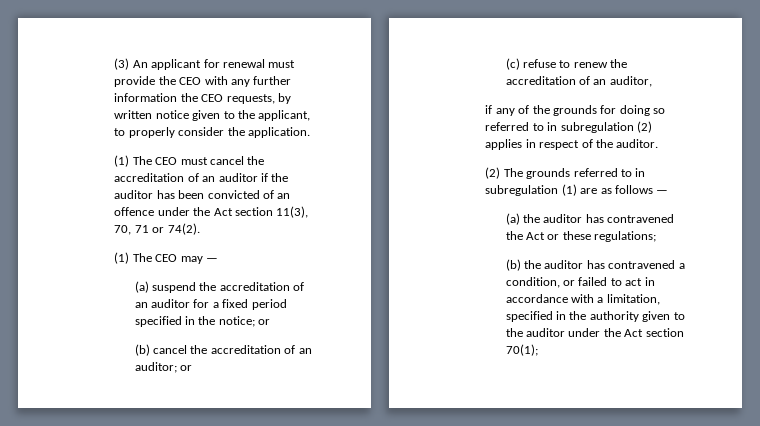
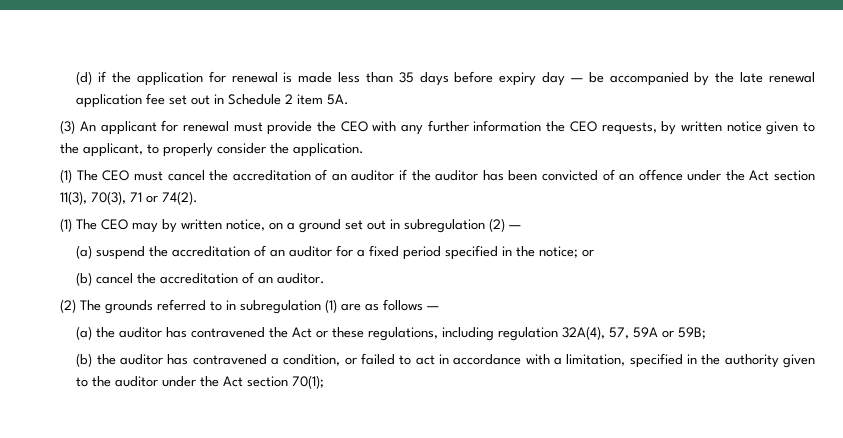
+ (d) if the application for renewal is made less than 35 days before expiry day — be accompanied by the late renewal application fee set out in Schedule 2 item 5A.
- (1) The CEO must cancel the accreditation of an auditor if the auditor has been convicted of an offence under the Act section 11(3), 70, 71 or 74(2).
+ (1) The CEO must cancel the accreditation of an auditor if the auditor has been convicted of an offence under the Act section 11(3), 70(3), 71 or 74(2).
- (1) The CEO may —
+ (1) The CEO may by written notice, on a ground set out in subregulation (2) —
- (b) cancel the accreditation of an auditor; or
- (c) refuse to renew the accreditation of an auditor,
- if any of the grounds for doing so referred to in subregulation (2) applies in respect of the auditor.
+ (b) cancel the accreditation of an auditor.
- (a) the auditor has contravened the Act or these regulations;
+ (a) the auditor has contravened the Act or these regulations, including regulation 32A(4), 57, 59A or 59B;

